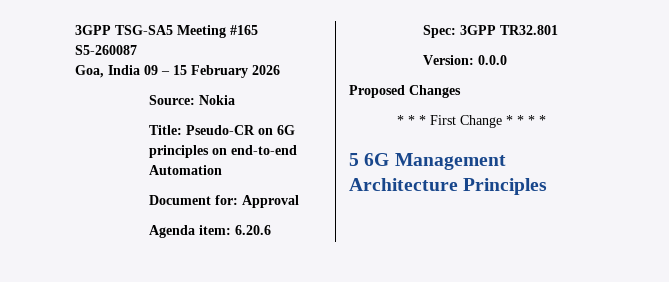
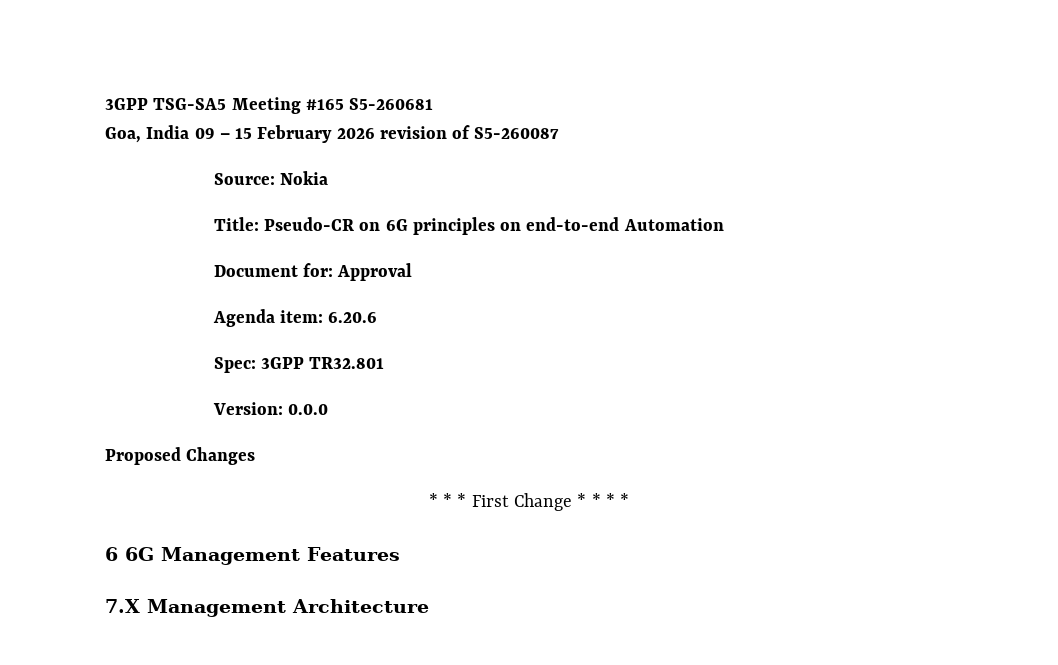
- 3GPP TSG-SA5 Meeting #165 S5-260087
+ 3GPP TSG-SA5 Meeting #165 S5-260681
- Goa, India 09 – 15 February 2026
+ Goa, India 09 – 15 February 2026 revision of S5-260087
- 5 6G Management Architecture Principles
+ 6 6G Management Features
+ 7.X Management Architecture

